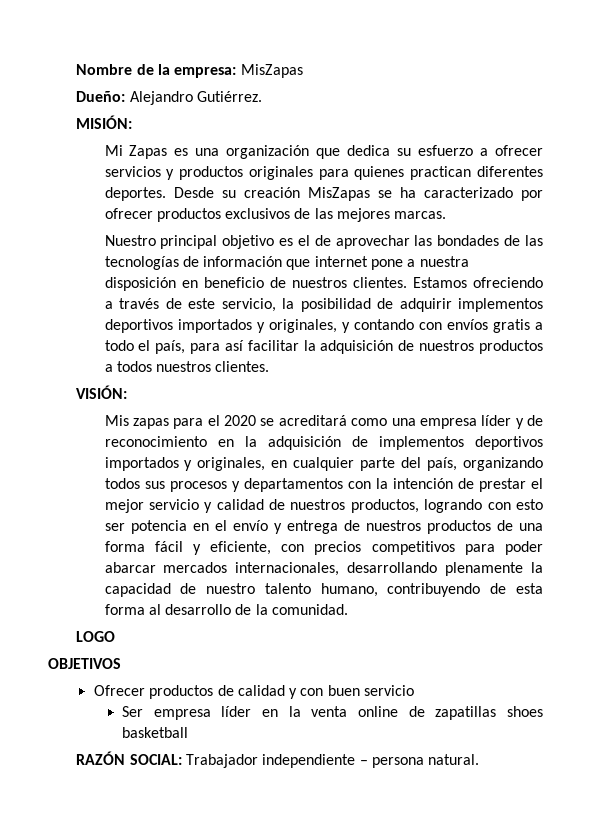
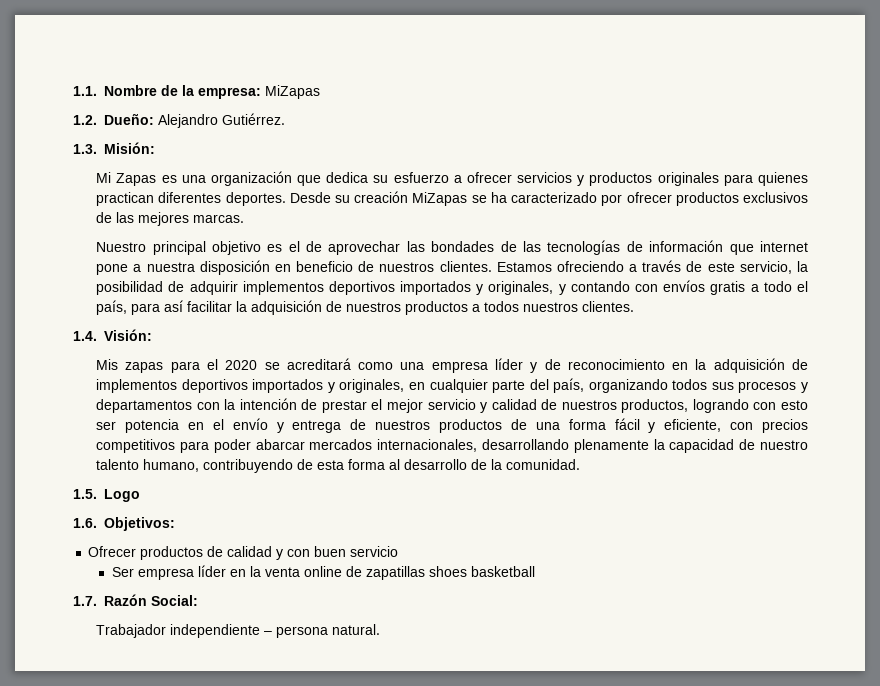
- Nombre de la empresa: MisZapas
- Dueño: Alejandro Gutiérrez.
+ 1.1. Nombre de la empresa: MiZapas
+ 1.2. Dueño: Alejandro Gutiérrez.
- MISIÓN:
+ 1.3. Misión:
- Desde su creación MisZapas se ha caracterizado por ofrecer productos exclusivos de las mejores marcas.
+ Desde su creación MiZapas se ha caracterizado por ofrecer productos exclusivos de las mejores marcas.
- VISIÓN:
+ 1.4. Visión:
- LOGO
- OBJETIVOS
+ 1.5. Logo
+ 1.6. Objetivos:
- RAZÓN SOCIAL: Trabajador independiente – persona natural.
+ 1.7. Razón Social:
+ Trabajador independiente – persona natural.

